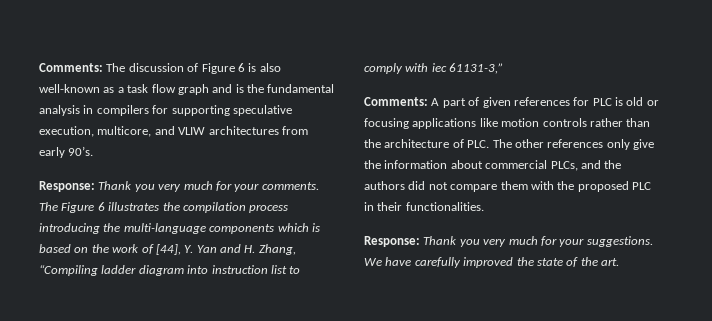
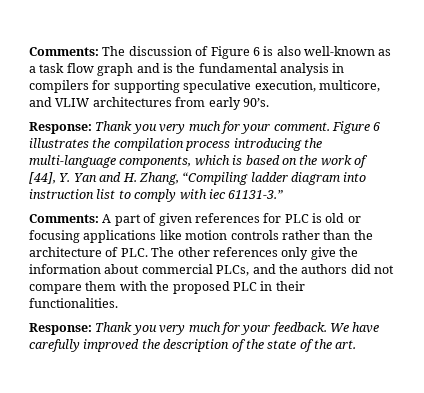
- Response: Thank you very much for your comments. The Figure 6 illustrates the compilation process introducing the multi-language components which is based on the work of [44], Y. Yan and H. Zhang, “Compiling ladder diagram into instruction list to comply with iec 61131-3,”
+ Response: Thank you very much for your comment. Figure 6 illustrates the compilation process introducing the multi-language components, which is based on the work of [44], Y. Yan and H. Zhang, “Compiling ladder diagram into instruction list to comply with iec 61131-3.”
- Response: Thank you very much for your suggestions.
+ Response: Thank you very much for your feedback.
- We have carefully improved the state of the art.
+ We have carefully improved the description of the state of the art.

